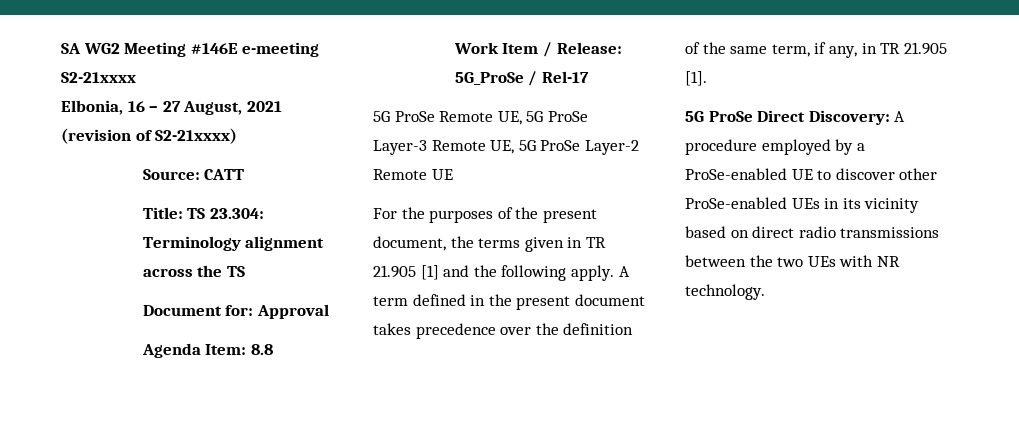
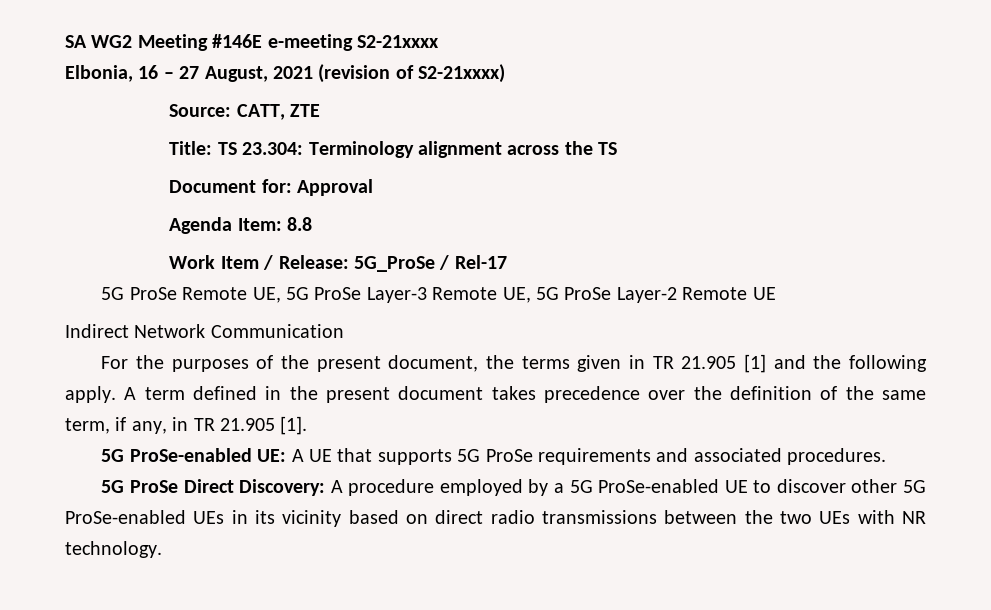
- Source: CATT
+ Source: CATT, ZTE
+ Indirect Network Communication
+ 5G ProSe-enabled UE: A UE that supports 5G ProSe requirements and associated procedures.
- 5G ProSe Direct Discovery: A procedure employed by a ProSe-enabled UE to discover other ProSe-enabled UEs in its vicinity based on direct radio transmissions between the two UEs with NR technology.
+ 5G ProSe Direct Discovery: A procedure employed by a 5G ProSe-enabled UE to discover other 5G ProSe-enabled UEs in its vicinity based on direct radio transmissions between the two UEs with NR technology.

